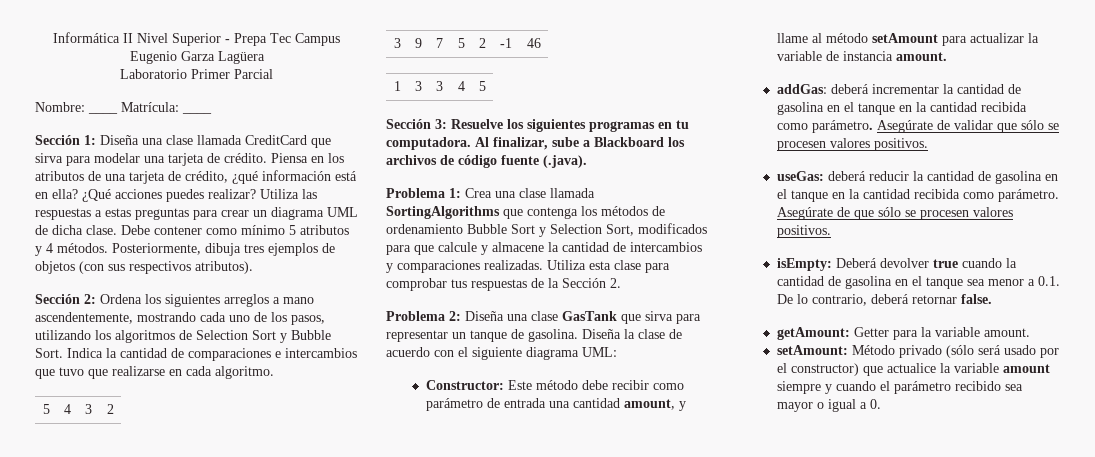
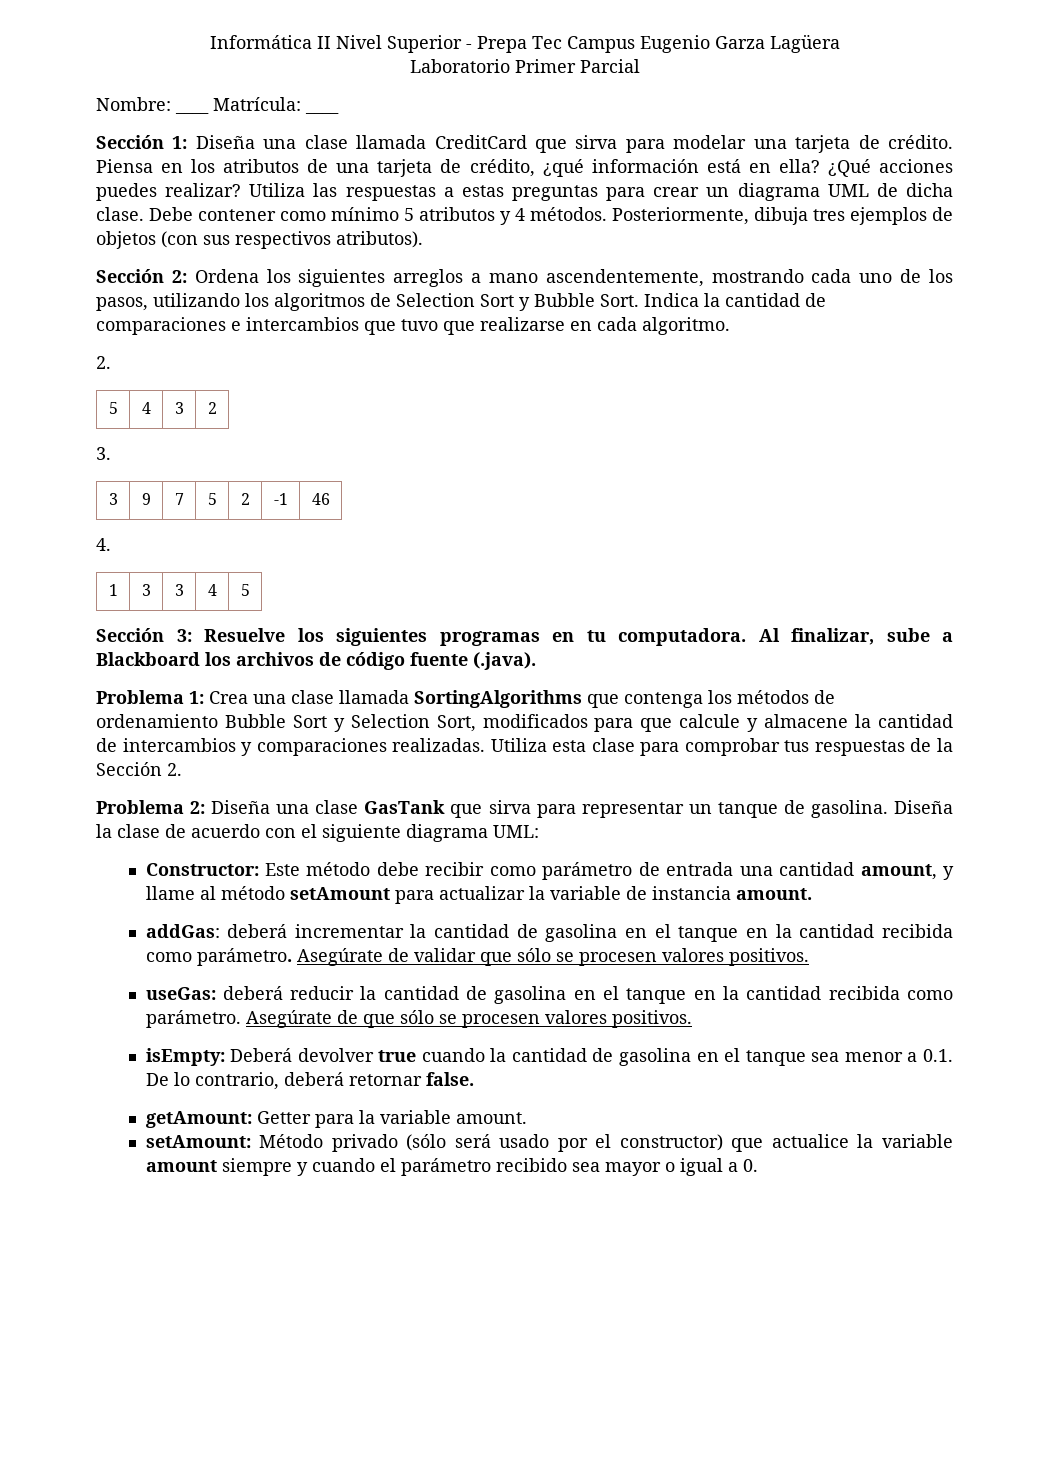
  Indica la cantidad de comparaciones e intercambios que tuvo que realizarse en cada algoritmo.
+ 2.
+ 3.
+ 4.

